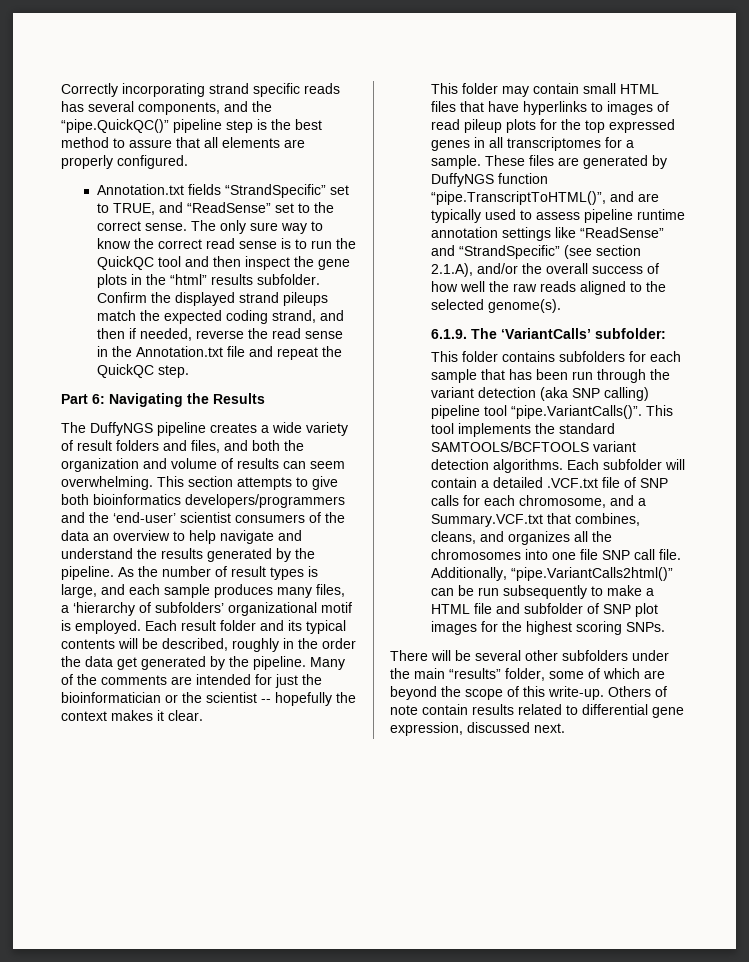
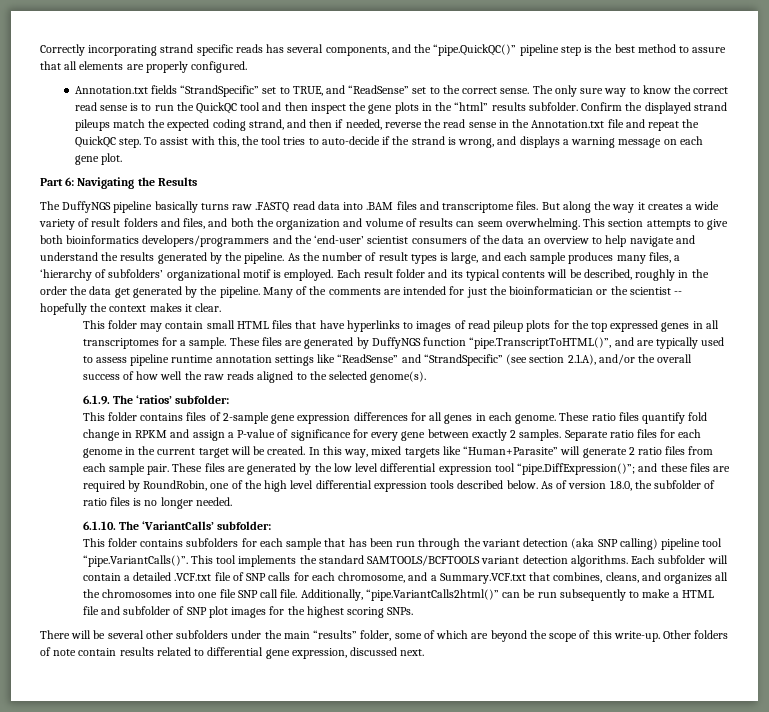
+ To assist with this, the tool tries to auto-decide if the strand is wrong, and displays a warning message on each gene plot.
- The DuffyNGS pipeline creates a wide variety of result folders and files, and both the organization and volume of results can seem overwhelming.
+ The DuffyNGS pipeline basically turns raw .FASTQ read data into .BAM files and transcriptome files. But along the way it creates a wide variety of result folders and files, and both the organization and volume of results can seem overwhelming.
- 6.1.9. The ‘VariantCalls’ subfolder:
+ 6.1.9. The ‘ratios’ subfolder:
+ This folder contains files of 2-sample gene expression differences for all genes in each genome. These ratio files quantify fold change in RPKM and assign a P-value of significance for every gene between exactly 2 samples. Separate ratio files for each genome in the current target will be created. In this way, mixed targets like “Human+Parasite” will generate 2 ratio files from each sample pair. These files are generated by the low level differential expression tool “pipe.DiffExpression()”; and these files are required by RoundRobin, one of the high level differential expression tools described below. As of version 1.8.0, the subfolder of ratio files is no longer needed.
+ 6.1.10. The ‘VariantCalls’ subfolder:
- Others of note contain results related to differential gene expression, discussed next.
+ Other folders of note contain results related to differential gene expression, discussed next.

